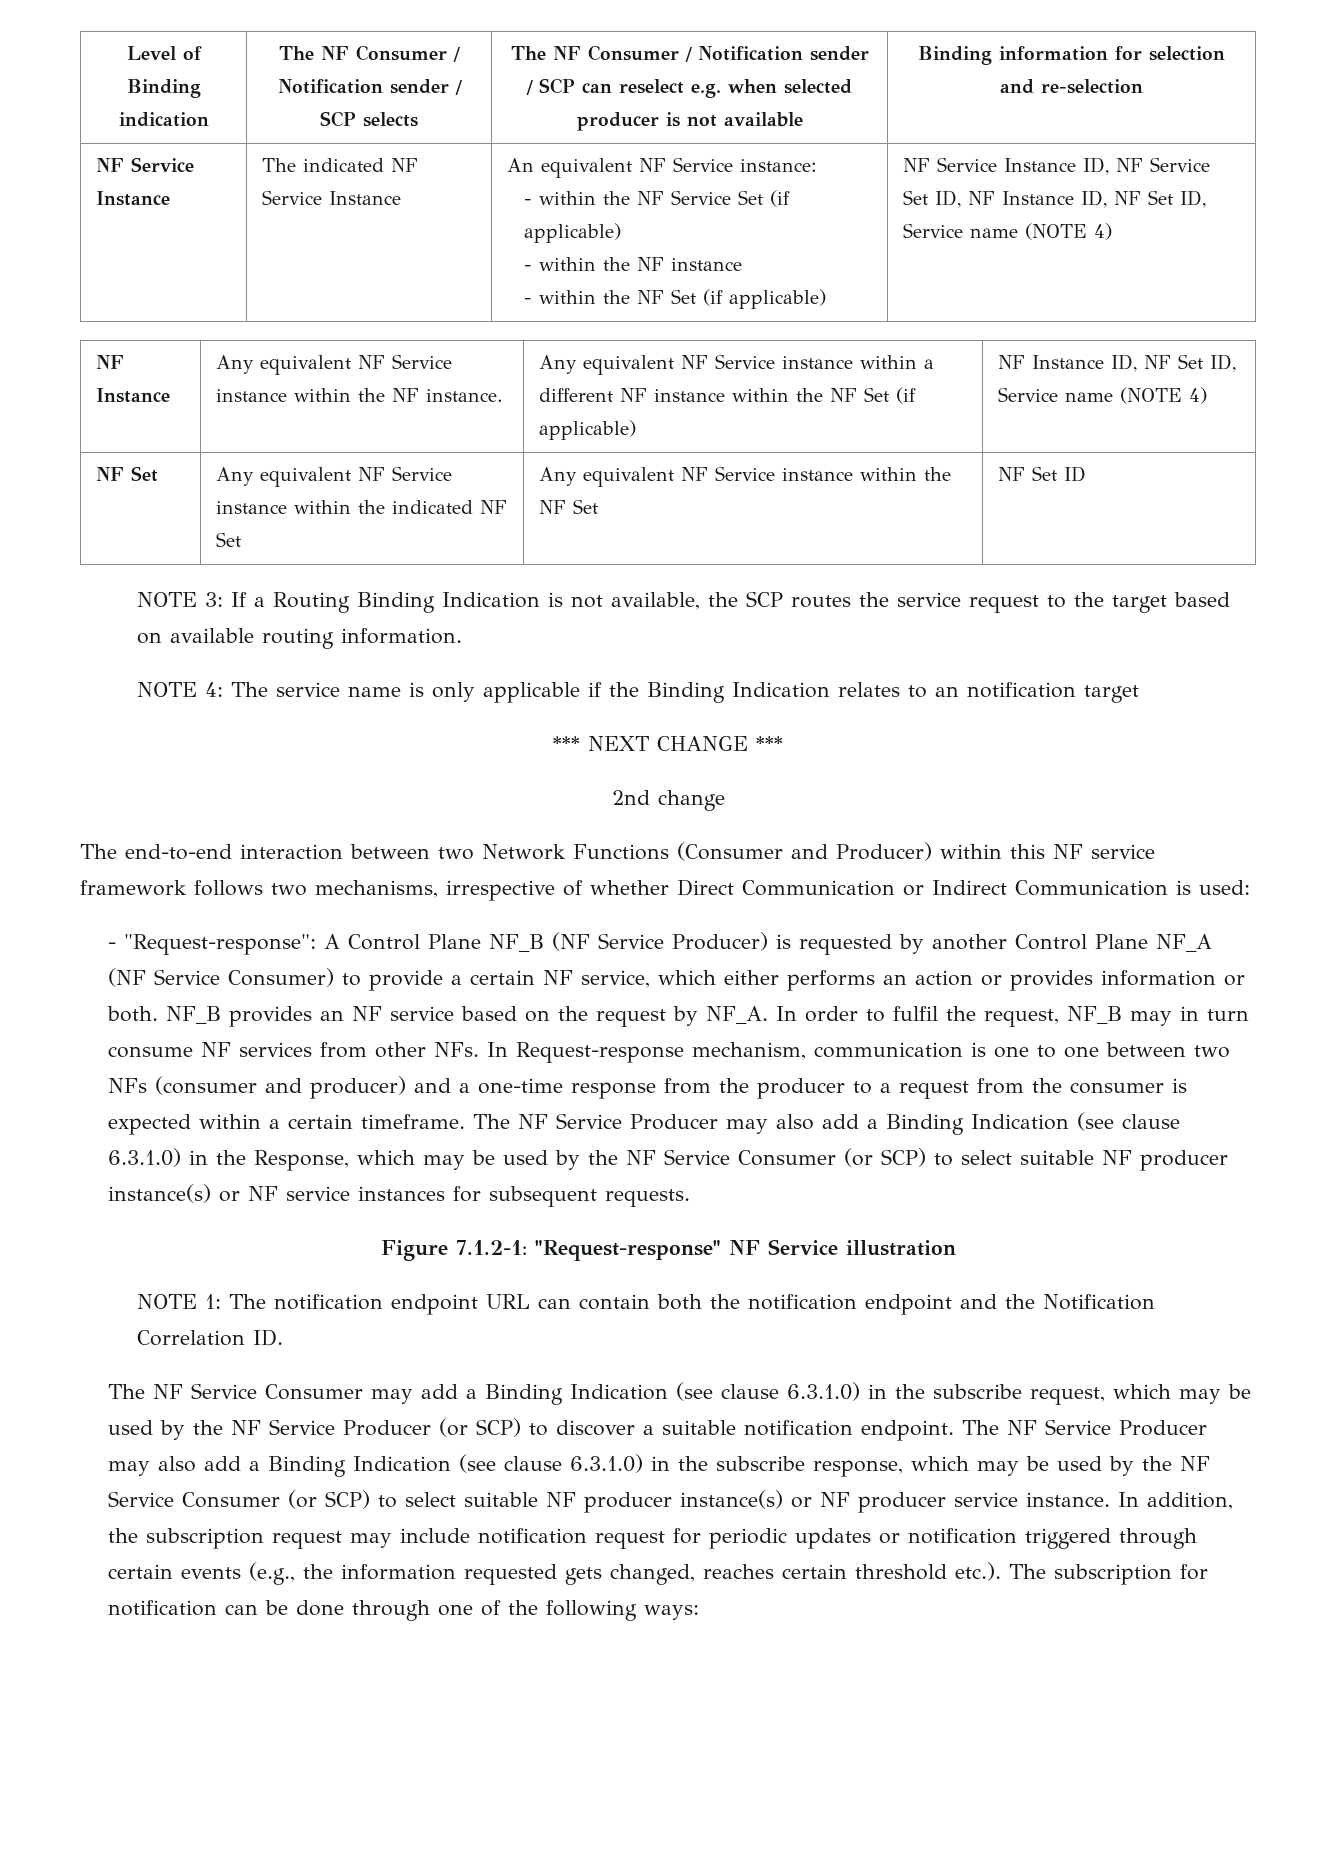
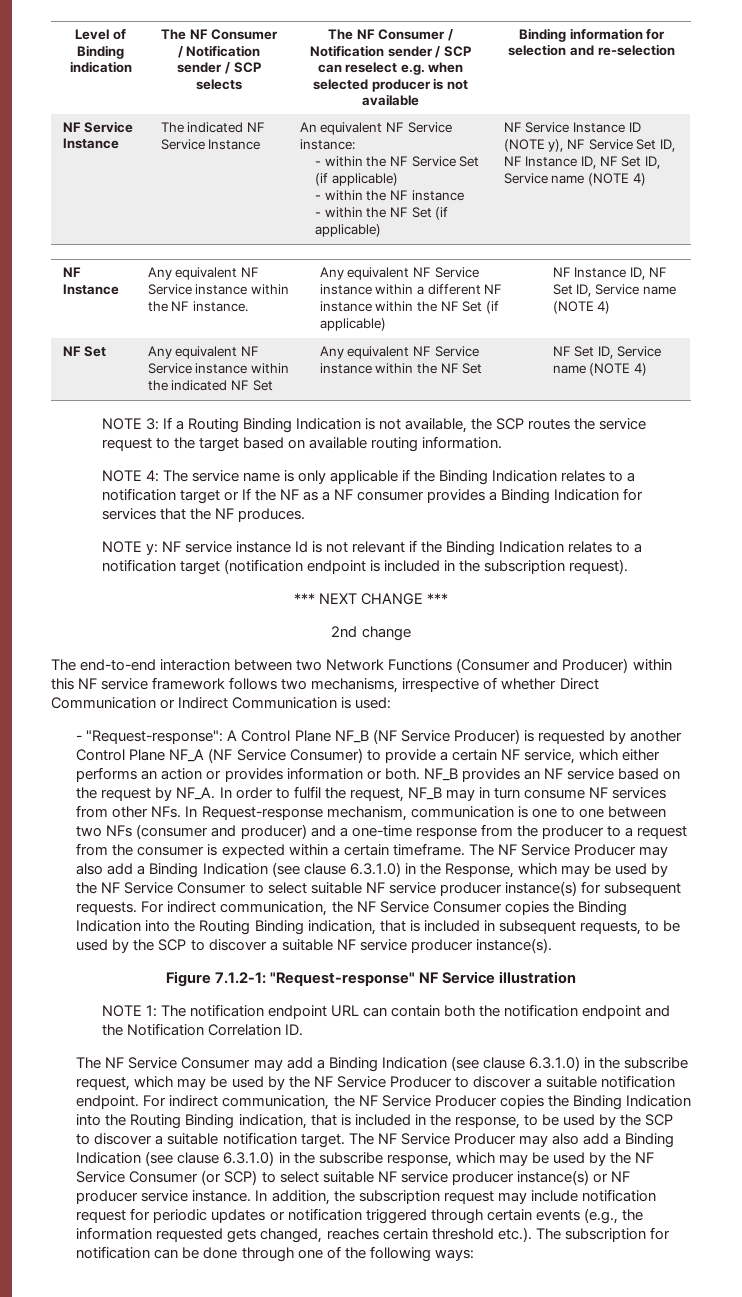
- NF Service Instance ID, NF Service Set ID, NF Instance ID, NF Set ID, Service name (NOTE 4)
+ NF Service Instance ID (NOTE y), NF Service Set ID, NF Instance ID, NF Set ID, Service name (NOTE 4)
- NF Set | Any equivalent NF Service instance within the indicated NF Set | Any equivalent NF Service instance within the NF Set | NF Set ID
+ NF Set | Any equivalent NF Service instance within the indicated NF Set | Any equivalent NF Service instance within the NF Set | NF Set ID, Service name (NOTE 4)
- NOTE 4: The service name is only applicable if the Binding Indication relates to an notification target
+ NOTE 4: The service name is only applicable if the Binding Indication relates to a notification target or If the NF as a NF consumer provides a Binding Indication for services that the NF produces.
+ NOTE y: NF service instance Id is not relevant if the Binding Indication relates to a notification target (notification endpoint is included in the subscription request).
- The NF Service Producer may also add a Binding Indication (see clause 6.3.1.0) in the Response, which may be used by the NF Service Consumer (or SCP) to select suitable NF producer instance(s) or NF service instances for subsequent requests.
+ The NF Service Producer may also add a Binding Indication (see clause 6.3.1.0) in the Response, which may be used by the NF Service Consumer to select suitable NF service producer instance(s) for subsequent requests. For indirect communication, the NF Service Consumer copies the Binding Indication into the Routing Binding indication, that is included in subsequent requests, to be used by the SCP to discover a suitable NF service producer instance(s).
- The NF Service Consumer may add a Binding Indication (see clause 6.3.1.0) in the subscribe request, which may be used by the NF Service Producer (or SCP) to discover a suitable notification endpoint.
+ The NF Service Consumer may add a Binding Indication (see clause 6.3.1.0) in the subscribe request, which may be used by the NF Service Producer to discover a suitable notification endpoint.
+ For indirect communication, the NF Service Producer copies the Binding Indication into the Routing Binding indication, that is included in the response, to be used by the SCP to discover a suitable notification target.
- The NF Service Producer may also add a Binding Indication (see clause 6.3.1.0) in the subscribe response, which may be used by the NF Service Consumer (or SCP) to select suitable NF producer instance(s) or NF producer service instance.
+ The NF Service Producer may also add a Binding Indication (see clause 6.3.1.0) in the subscribe response, which may be used by the NF Service Consumer (or SCP) to select suitable NF service producer instance(s) or NF producer service instance.

